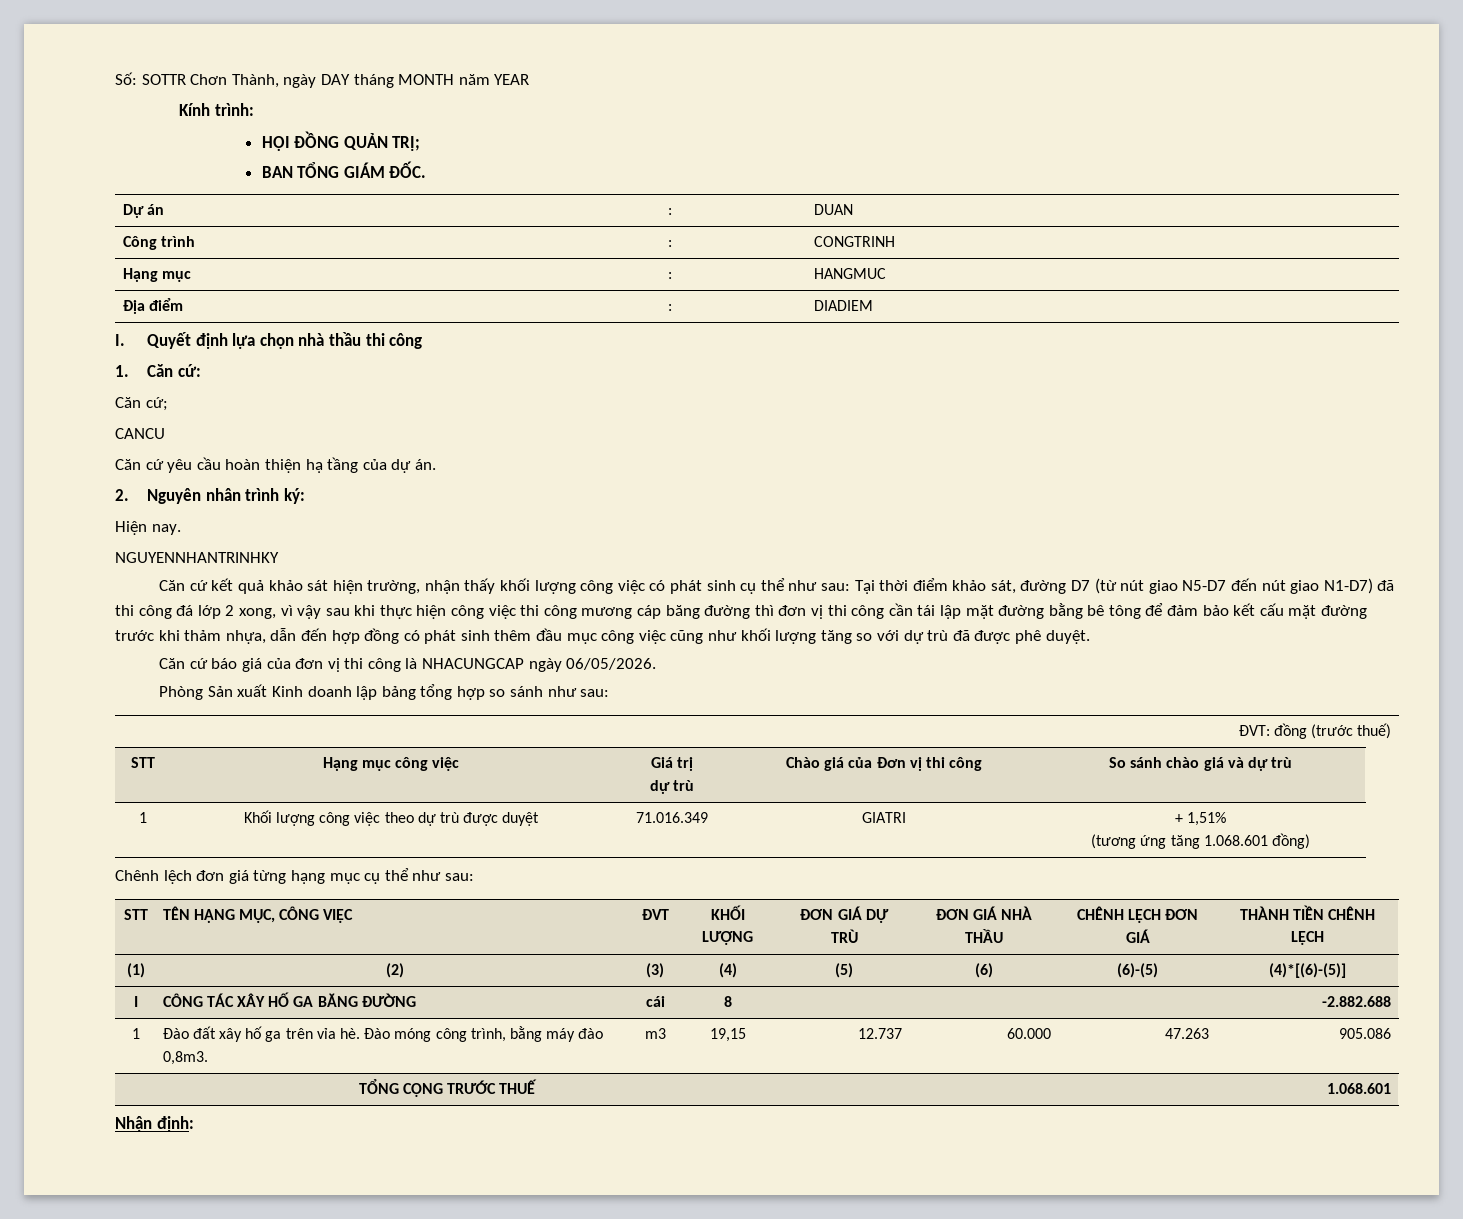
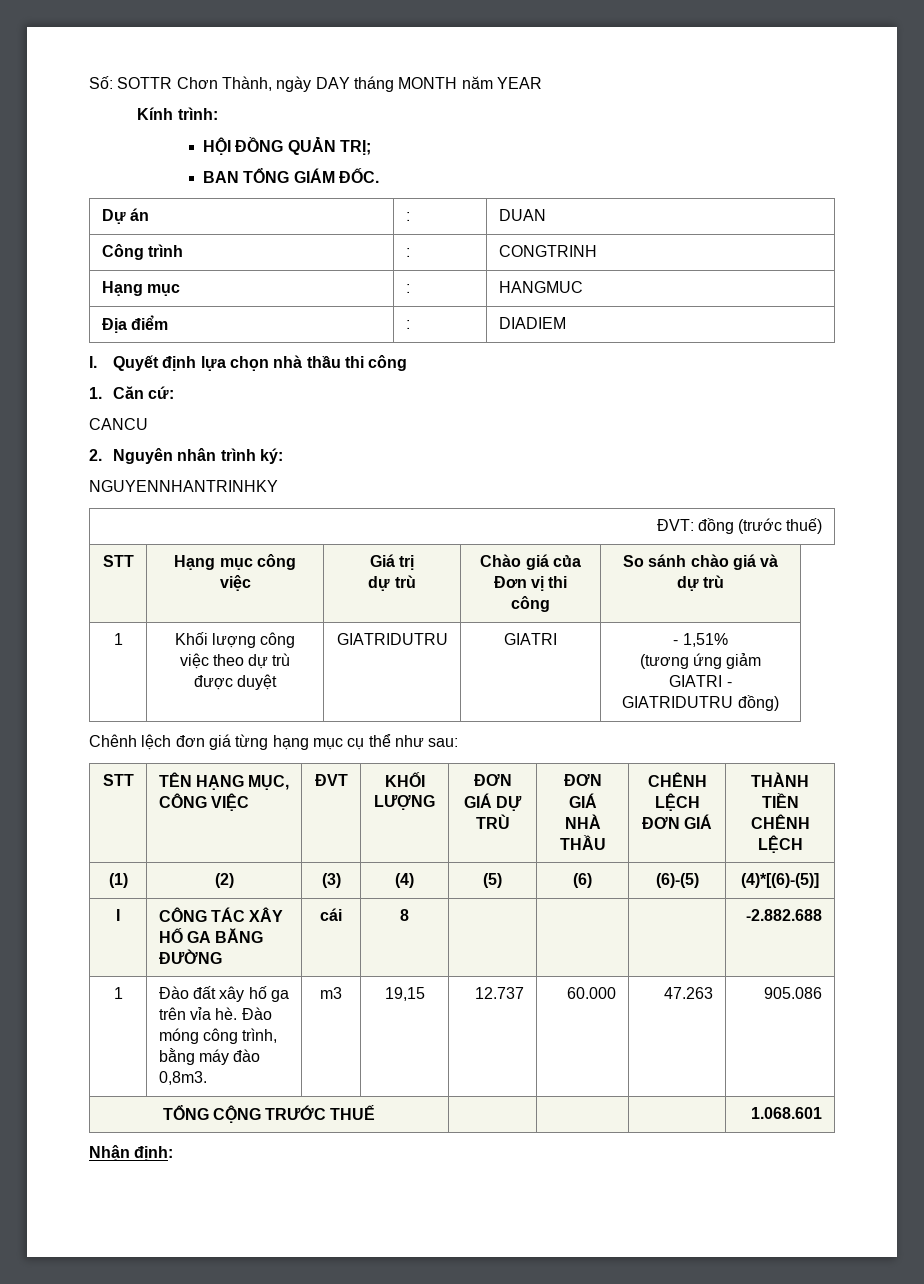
- Căn cứ;
- Căn cứ yêu cầu hoàn thiện hạ tầng của dự án.
- Hiện nay.
- Căn cứ kết quả khảo sát hiện trường, nhận thấy khối lượng công việc có phát sinh cụ thể như sau: Tại thời điểm khảo sát, đường D7 (từ nút giao N5-D7 đến nút giao N1-D7) đã thi công đá lớp 2 xong, vì vậy sau khi thực hiện công việc thi công mương cáp băng đường thì đơn vị thi công cần tái lập mặt đường bằng bê tông để đảm bảo kết cấu mặt đường trước khi thảm nhựa, dẫn đến hợp đồng có phát sinh thêm đầu mục công việc cũng như khối lượng tăng so với dự trù đã được phê duyệt.
- Căn cứ báo giá của đơn vị thi công là NHACUNGCAP ngày 06/05/2026.
- Phòng Sản xuất Kinh doanh lập bảng tổng hợp so sánh như sau:
- 1 | Khối lượng công việc theo dự trù được duyệt | 71.016.349 | GIATRI | + 1,51%
- (tương ứng tăng 1.068.601 đồng)
+ 1 | Khối lượng công việc theo dự trù được duyệt | GIATRIDUTRU | GIATRI | - 1,51%
+ (tương ứng giảm GIATRI - GIATRIDUTRU đồng)

